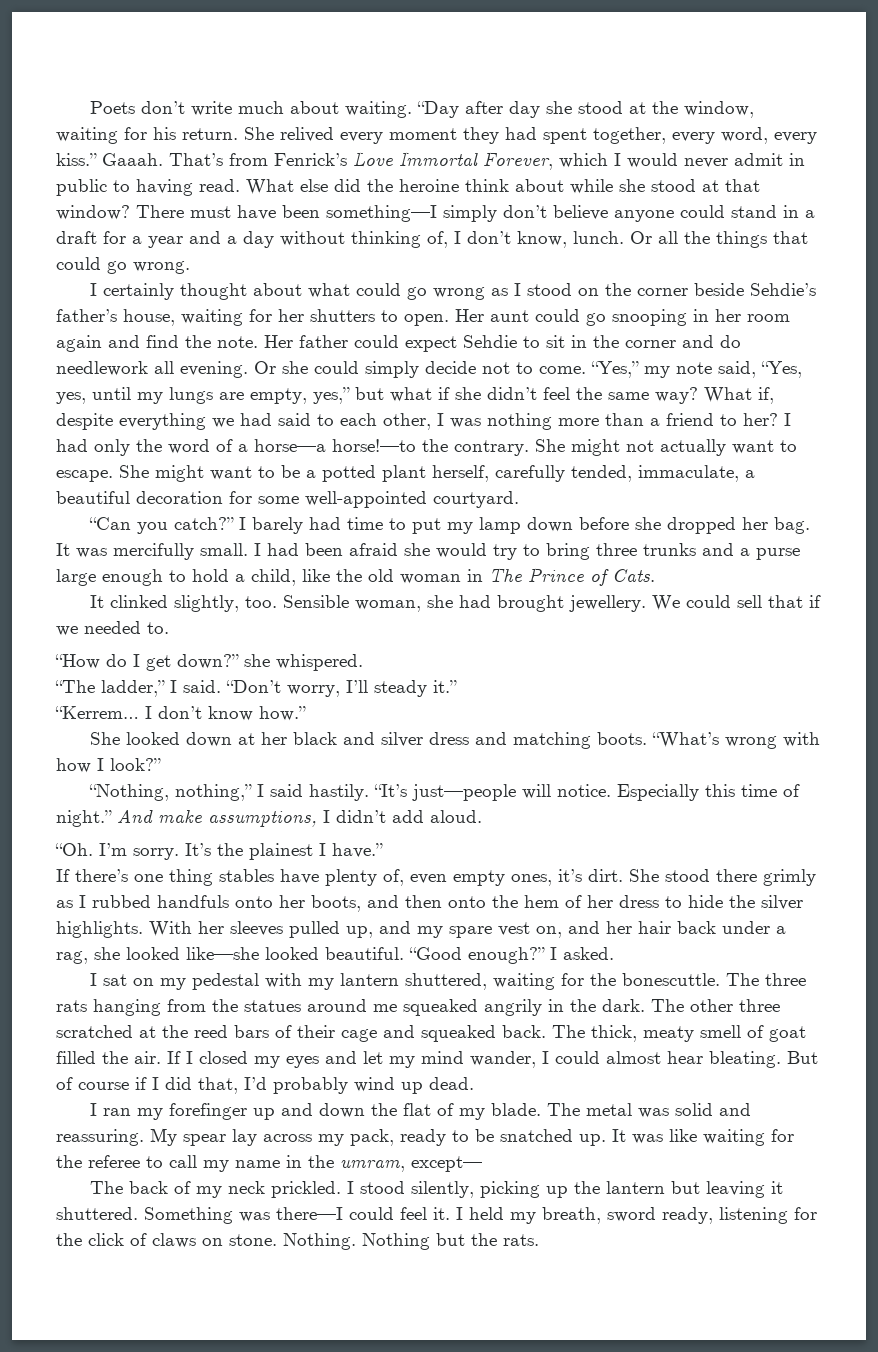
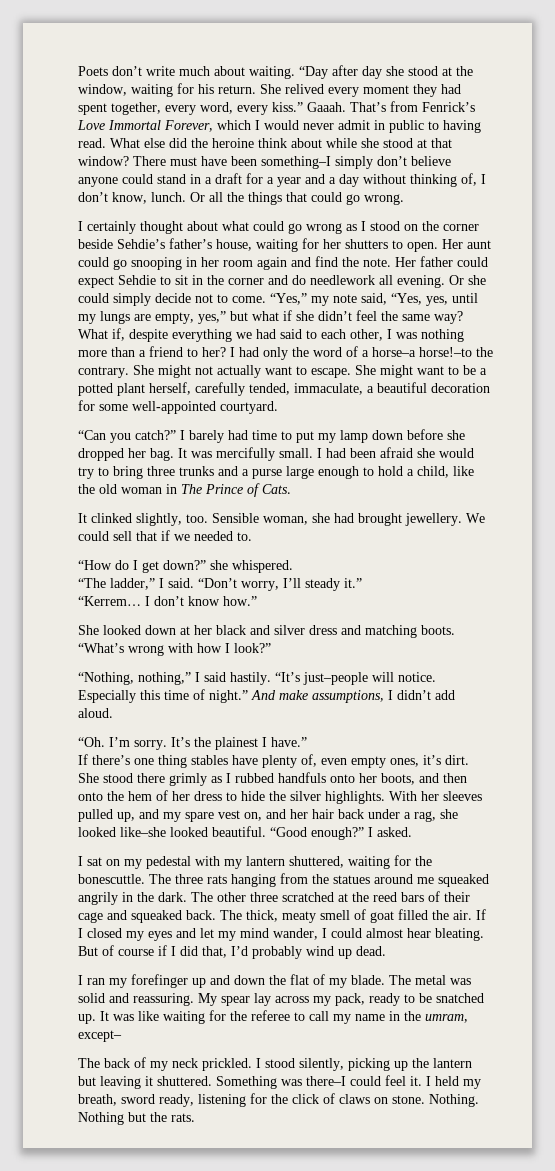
- There must have been something—I simply don’t believe anyone could stand in a draft for a year and a day without thinking of, I don’t know, lunch.
+ There must have been something–I simply don’t believe anyone could stand in a draft for a year and a day without thinking of, I don’t know, lunch.
- I had only the word of a horse—a horse!—to the contrary.
+ I had only the word of a horse–a horse!–to the contrary.
- “It’s just—people will notice.
+ “It’s just–people will notice.
- With her sleeves pulled up, and my spare vest on, and her hair back under a rag, she looked like—she looked beautiful.
+ With her sleeves pulled up, and my spare vest on, and her hair back under a rag, she looked like–she looked beautiful.
- It was like waiting for the referee to call my name in the umram, except—
+ It was like waiting for the referee to call my name in the umram, except–
- Something was there—I could feel it.
+ Something was there–I could feel it.

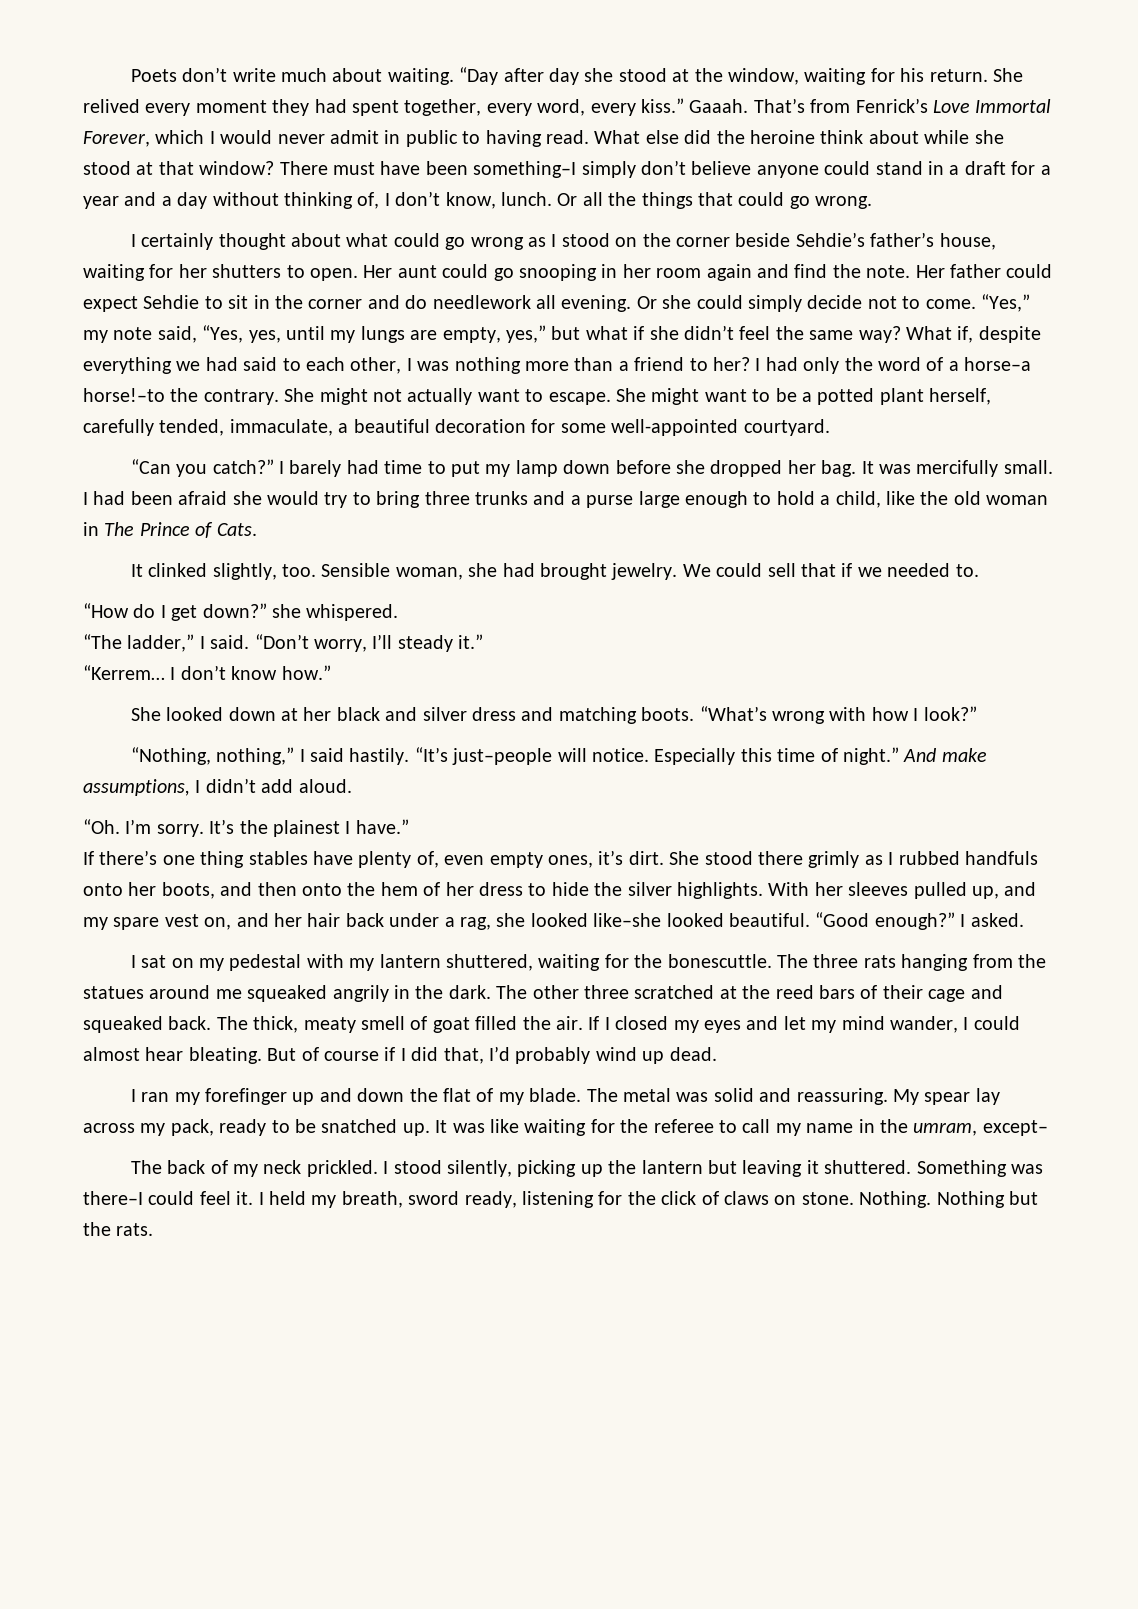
- Sensible woman, she had brought jewellery.
+ Sensible woman, she had brought jewelry.

